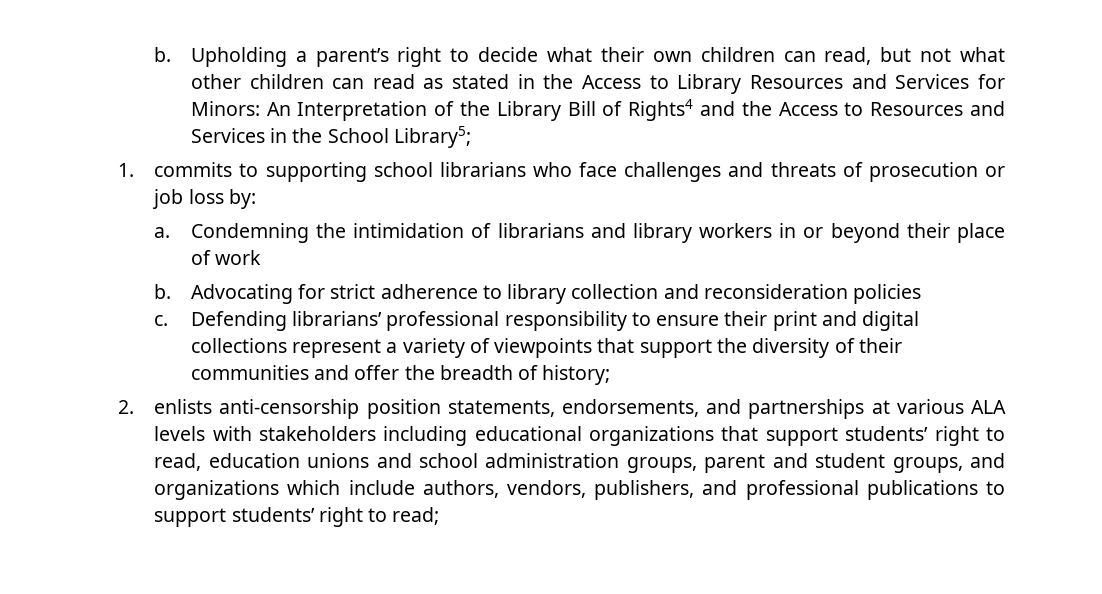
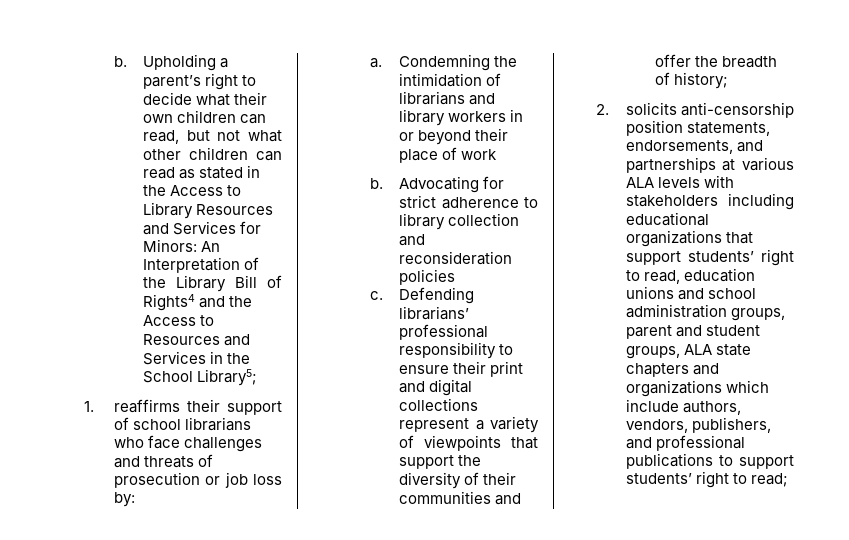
- 1. commits to supporting school librarians who face challenges and threats of prosecution or job loss by:
+ 1. reaffirms their support of school librarians who face challenges and threats of prosecution or job loss by:
- 2. enlists anti-censorship position statements, endorsements, and partnerships at various ALA levels with stakeholders including educational organizations that support students’ right to read, education unions and school administration groups, parent and student groups, and organizations which include authors, vendors, publishers, and professional publications to support students’ right to read;
+ 2. solicits anti-censorship position statements, endorsements, and partnerships at various ALA levels with stakeholders including educational organizations that support students’ right to read, education unions and school administration groups, parent and student groups, ALA state chapters and organizations which include authors, vendors, publishers, and professional publications to support students’ right to read;

